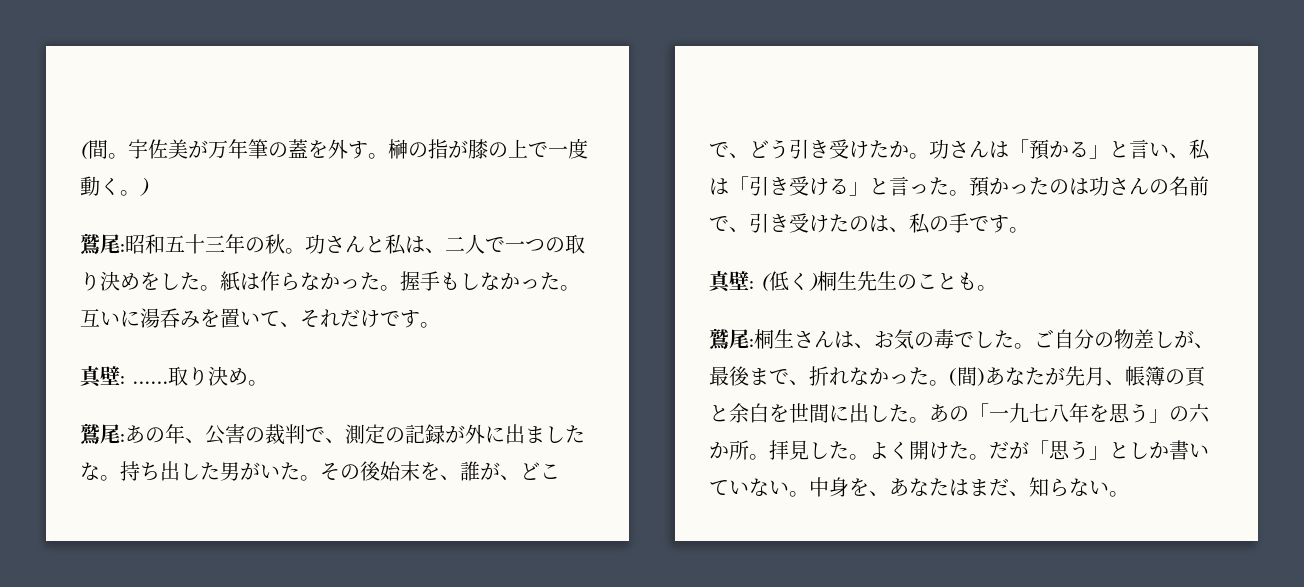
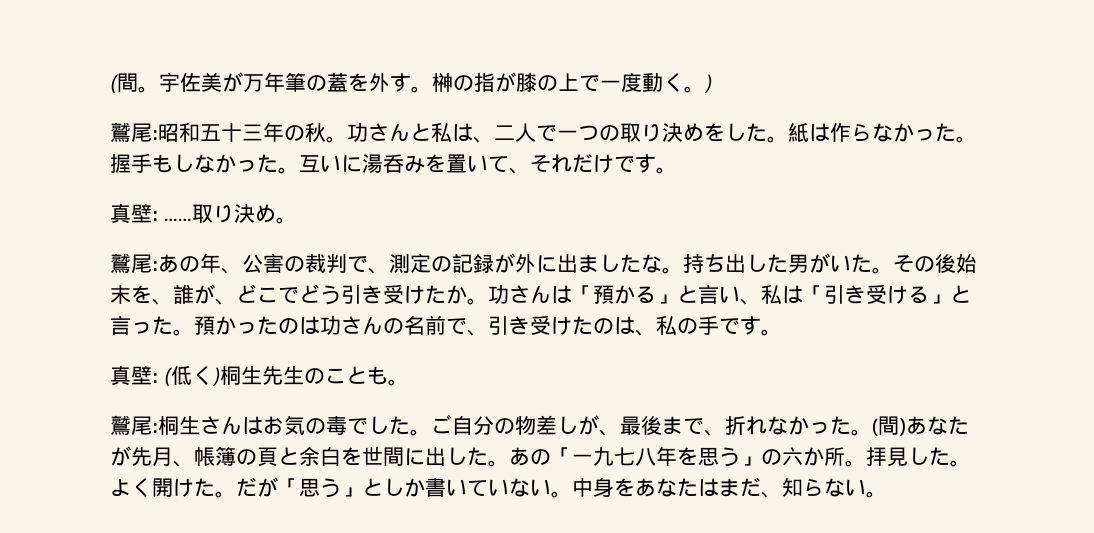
- その後始末を、誰が、どこで、どう引き受けたか。
+ その後始末を、誰が、どこでどう引き受けたか。
- 鷲尾:桐生さんは、お気の毒でした。
+ 鷲尾:桐生さんはお気の毒でした。
- 中身を、あなたはまだ、知らない。
+ 中身をあなたはまだ、知らない。

